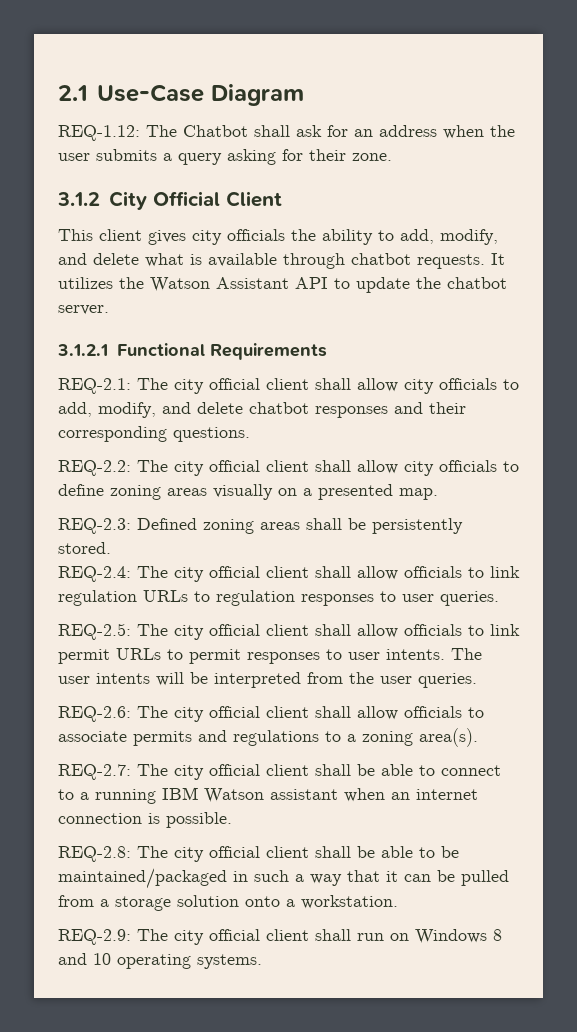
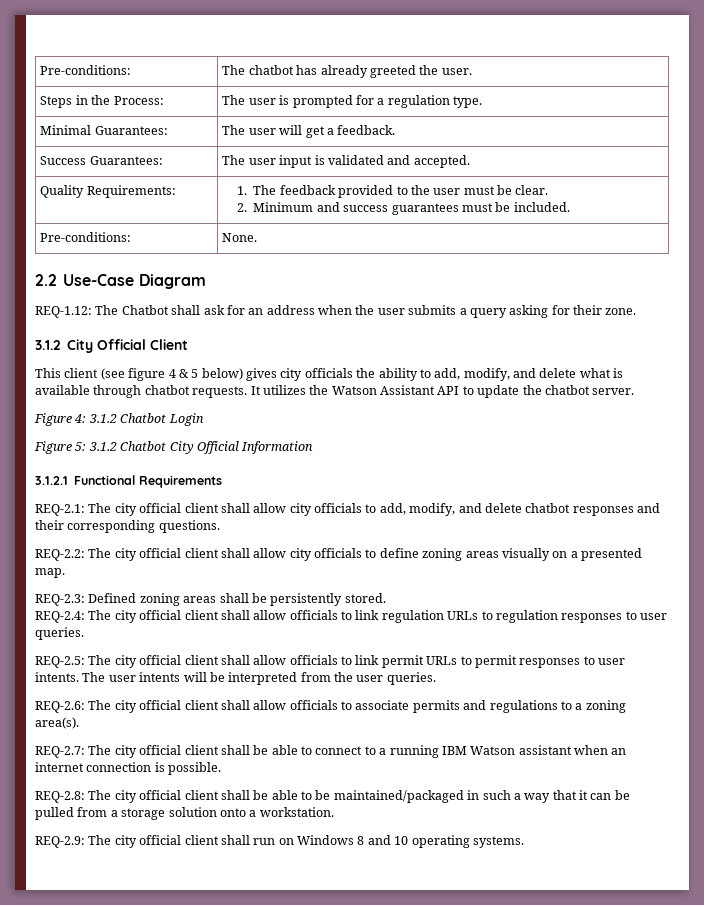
- 2.1 Use-Case Diagram
+ Pre-conditions: | The chatbot has already greeted the user.
+ Steps in the Process: | The user is prompted for a regulation type.
+ Minimal Guarantees: | The user will get a feedback.
+ Success Guarantees: | The user input is validated and accepted.
+ Quality Requirements: | 1. The feedback provided to the user must be clear.
+ 2. Minimum and success guarantees must be included.
+ Pre-conditions: | None.
+ 2.2 Use-Case Diagram
- This client gives city officials the ability to add, modify, and delete what is available through chatbot requests.
+ This client (see figure 4 & 5 below) gives city officials the ability to add, modify, and delete what is available through chatbot requests.
+ Figure 4: 3.1.2 Chatbot Login
+ Figure 5: 3.1.2 Chatbot City Official Information

